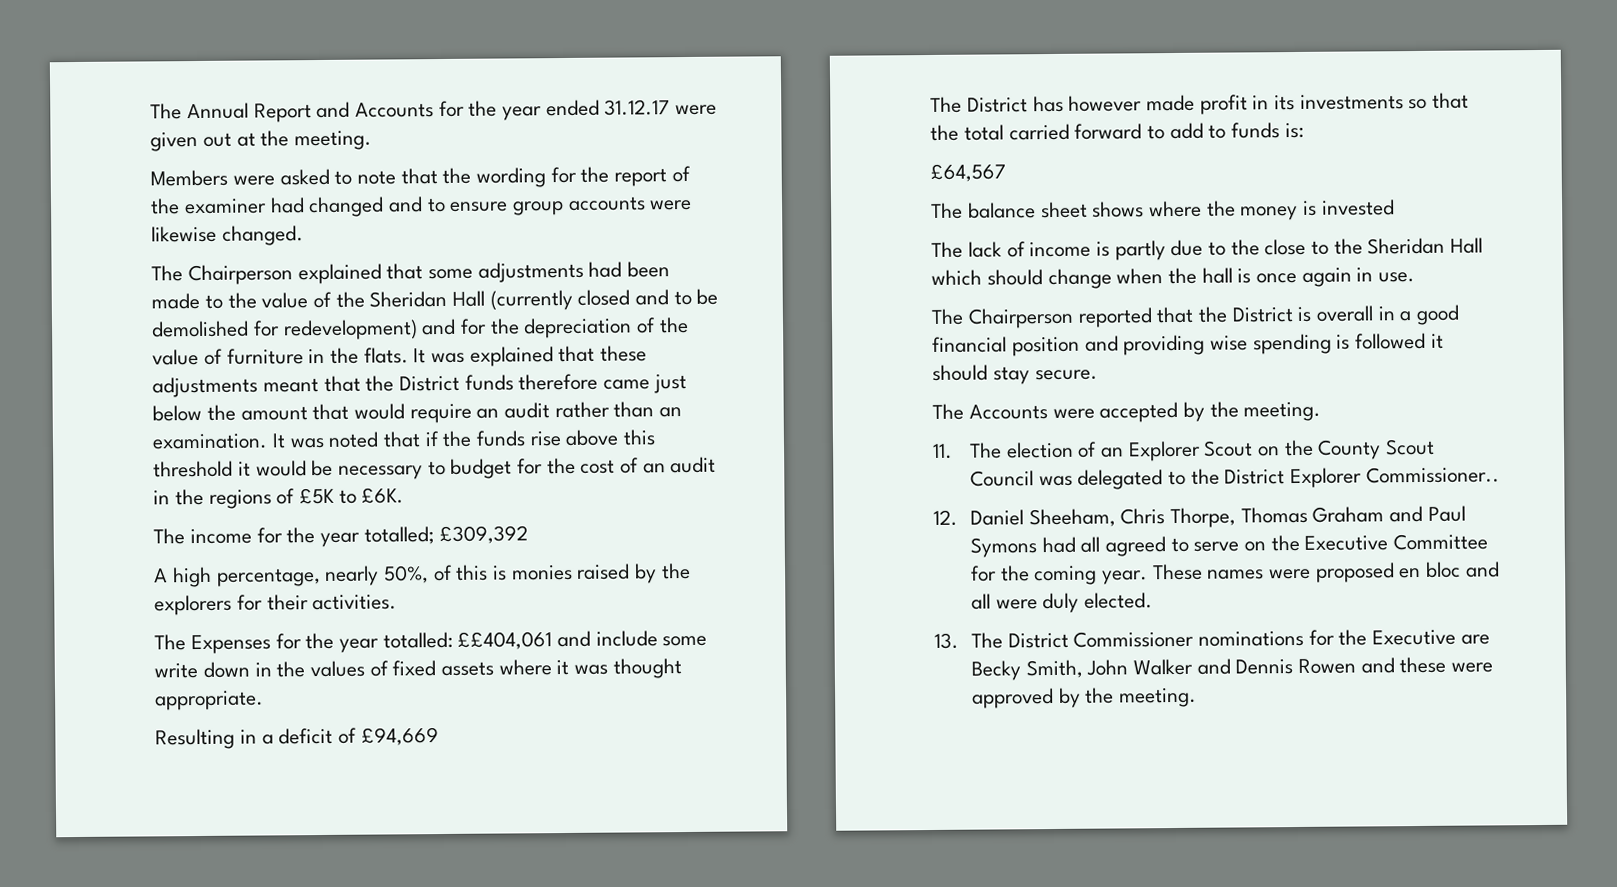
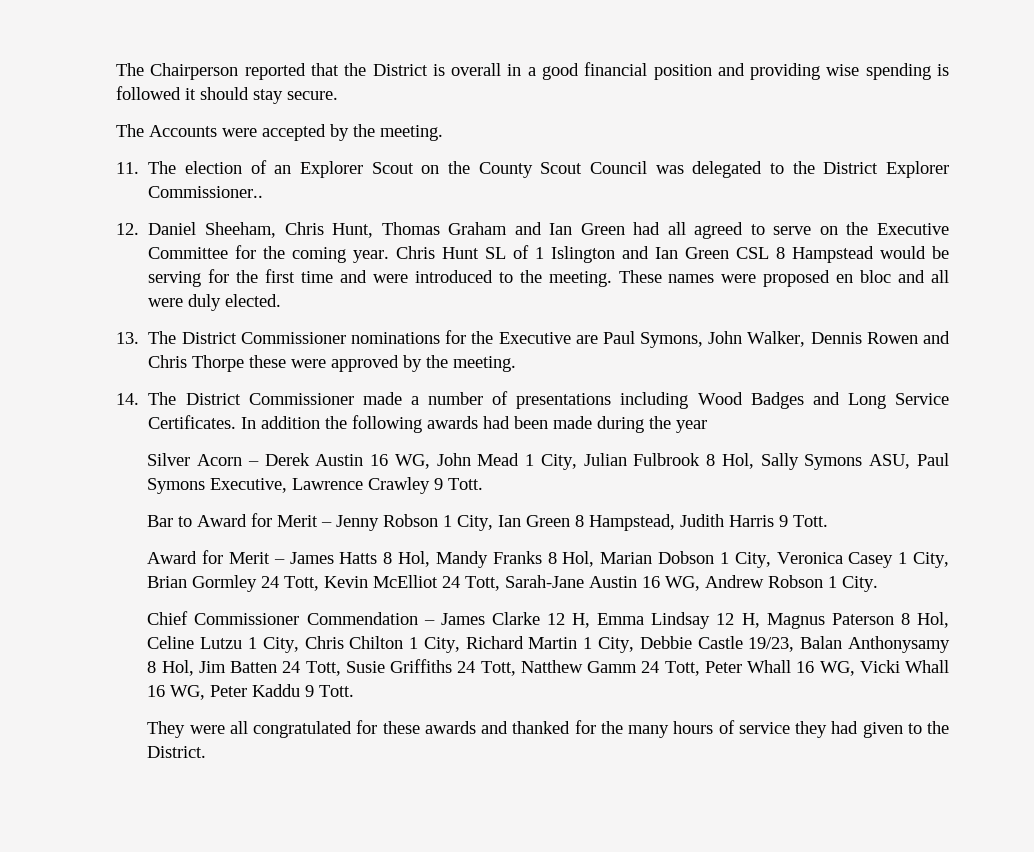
- The Annual Report and Accounts for the year ended 31.12.17 were given out at the meeting.
- Members were asked to note that the wording for the report of the examiner had changed and to ensure group accounts were likewise changed.
- The Chairperson explained that some adjustments had been made to the value of the Sheridan Hall (currently closed and to be demolished for redevelopment) and for the depreciation of the value of furniture in the flats. It was explained that these adjustments meant that the District funds therefore came just below the amount that would require an audit rather than an examination. It was noted that if the funds rise above this threshold it would be necessary to budget for the cost of an audit in the regions of £5K to £6K.
- The income for the year totalled; £309,392
- A high percentage, nearly 50%, of this is monies raised by the explorers for their activities.
- The Expenses for the year totalled: ££404,061 and include some write down in the values of fixed assets where it was thought appropriate.
- Resulting in a deficit of £94,669
- The District has however made profit in its investments so that the total carried forward to add to funds is:
- £64,567
- The balance sheet shows where the money is invested
- The lack of income is partly due to the close to the Sheridan Hall which should change when the hall is once again in use.
- 12. Daniel Sheeham, Chris Thorpe, Thomas Graham and Paul Symons had all agreed to serve on the Executive Committee for the coming year.
+ 12. Daniel Sheeham, Chris Hunt, Thomas Graham and Ian Green had all agreed to serve on the Executive Committee for the coming year.
+ Chris Hunt SL of 1 Islington and Ian Green CSL 8 Hampstead would be serving for the first time and were introduced to the meeting.
- 13. The District Commissioner nominations for the Executive are Becky Smith, John Walker and Dennis Rowen and these were approved by the meeting.
+ 13. The District Commissioner nominations for the Executive are Paul Symons, John Walker, Dennis Rowen and Chris Thorpe these were approved by the meeting.
+ 14. The District Commissioner made a number of presentations including Wood Badges and Long Service Certificates. In addition the following awards had been made during the year
+ Silver Acorn – Derek Austin 16 WG, John Mead 1 City, Julian Fulbrook 8 Hol, Sally Symons ASU, Paul Symons Executive, Lawrence Crawley 9 Tott.
+ Bar to Award for Merit – Jenny Robson 1 City, Ian Green 8 Hampstead, Judith Harris 9 Tott.
+ Award for Merit – James Hatts 8 Hol, Mandy Franks 8 Hol, Marian Dobson 1 City, Veronica Casey 1 City, Brian Gormley 24 Tott, Kevin McElliot 24 Tott, Sarah-Jane Austin 16 WG, Andrew Robson 1 City.
+ Chief Commissioner Commendation – James Clarke 12 H, Emma Lindsay 12 H, Magnus Paterson 8 Hol, Celine Lutzu 1 City, Chris Chilton 1 City, Richard Martin 1 City, Debbie Castle 19/23, Balan Anthonysamy 8 Hol, Jim Batten 24 Tott, Susie Griffiths 24 Tott, Natthew Gamm 24 Tott, Peter Whall 16 WG, Vicki Whall 16 WG, Peter Kaddu 9 Tott.
+ They were all congratulated for these awards and thanked for the many hours of service they had given to the District.

